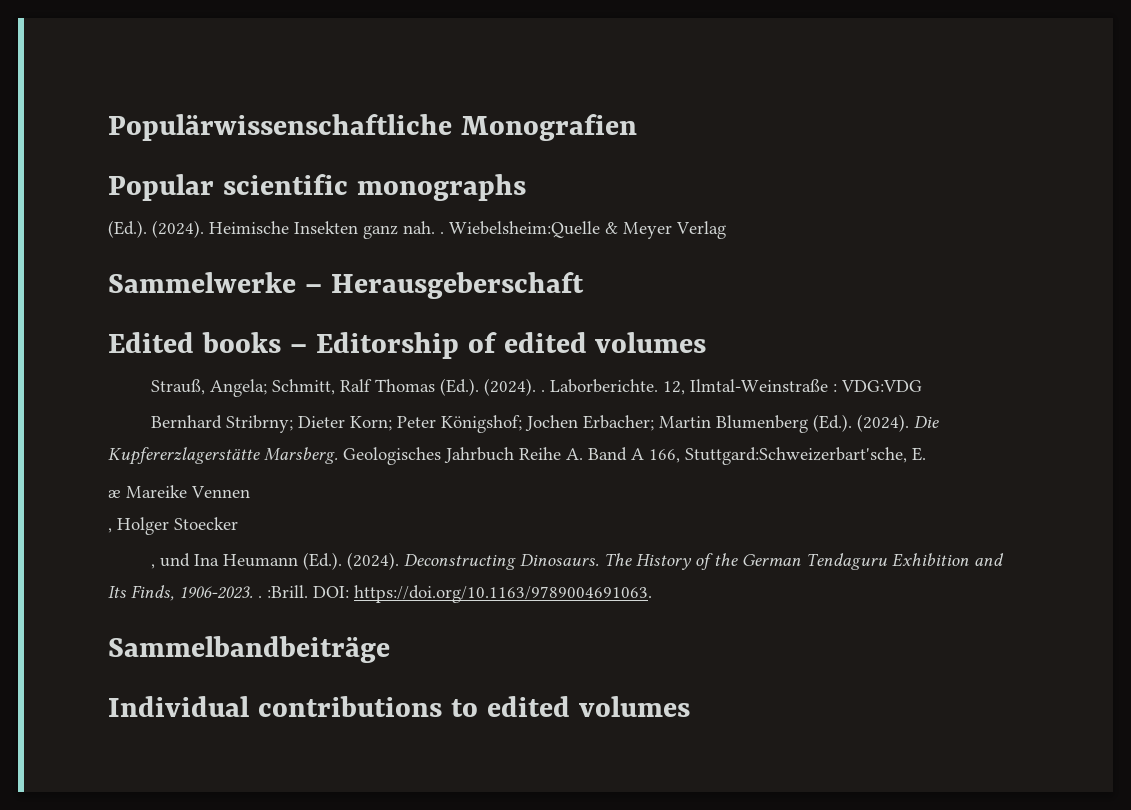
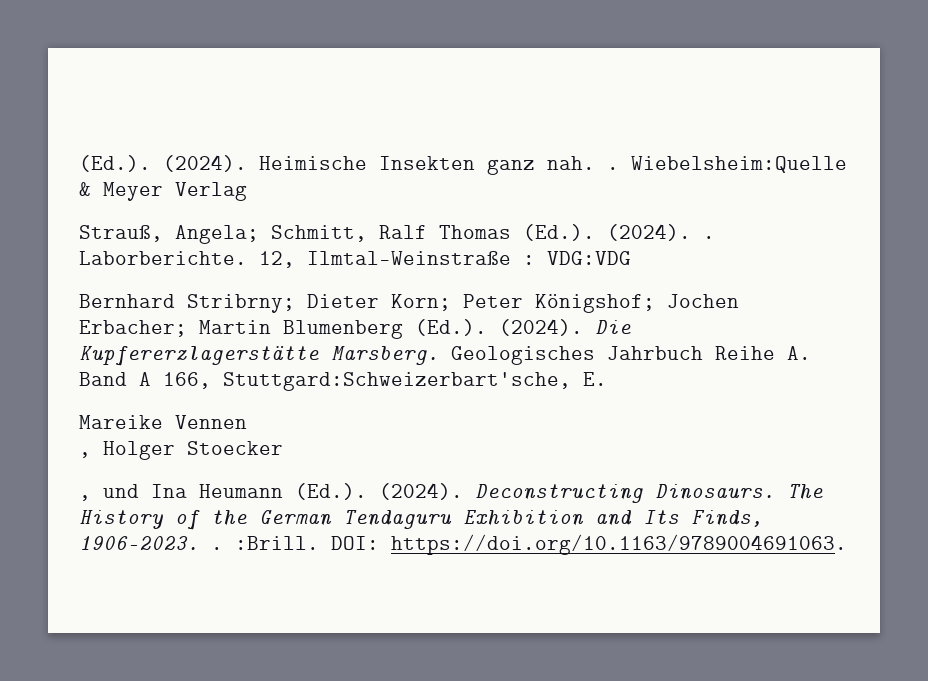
- Populärwissenschaftliche Monografien
- Popular scientific monographs
- Sammelwerke – Herausgeberschaft
- Edited books – Editorship of edited volumes
- æ Mareike Vennen
+ Mareike Vennen
- Sammelbandbeiträge
- Individual contributions to edited volumes

